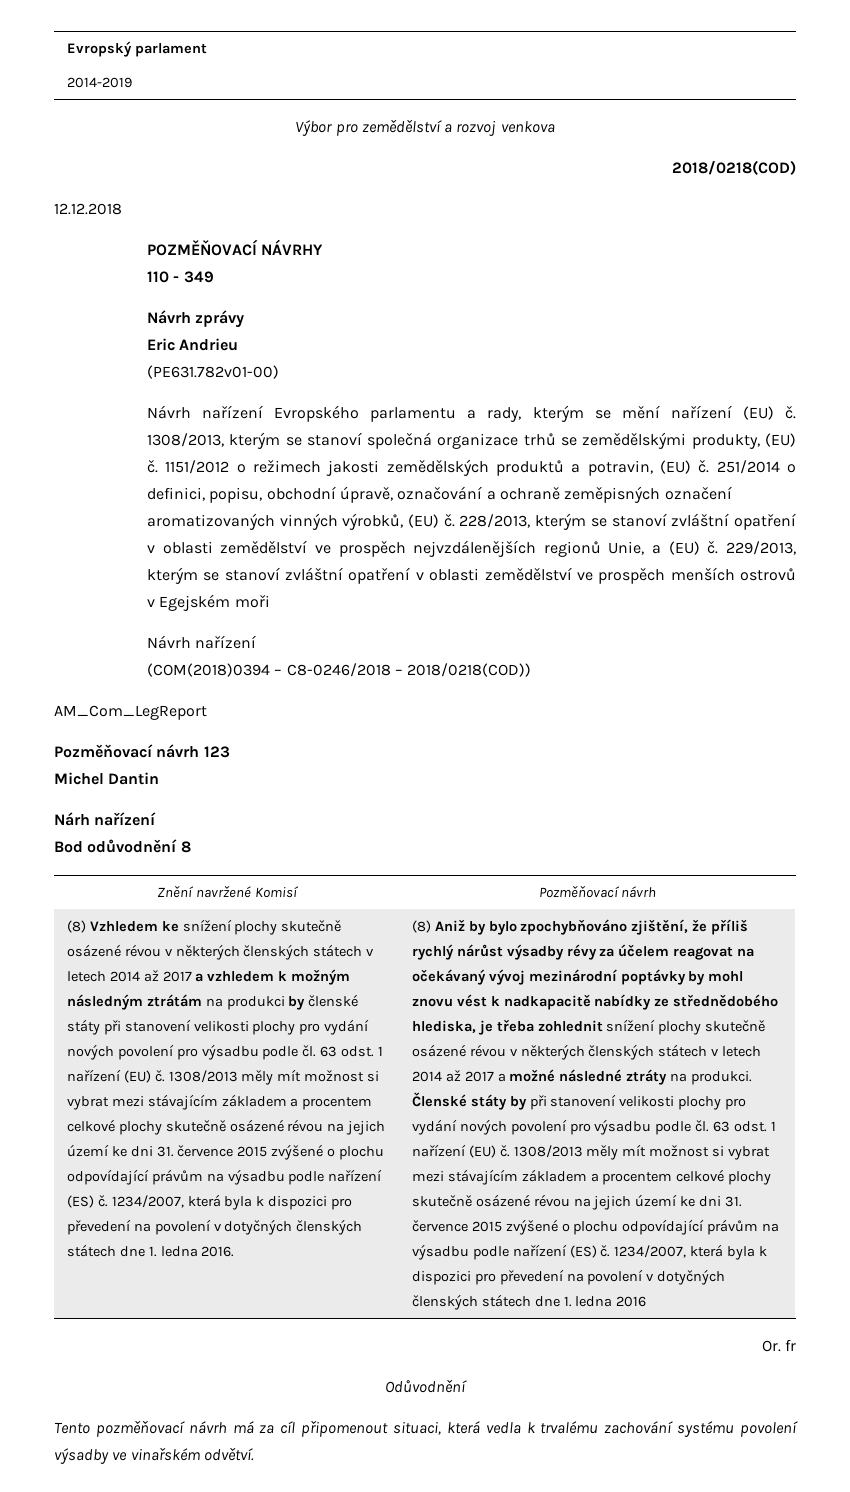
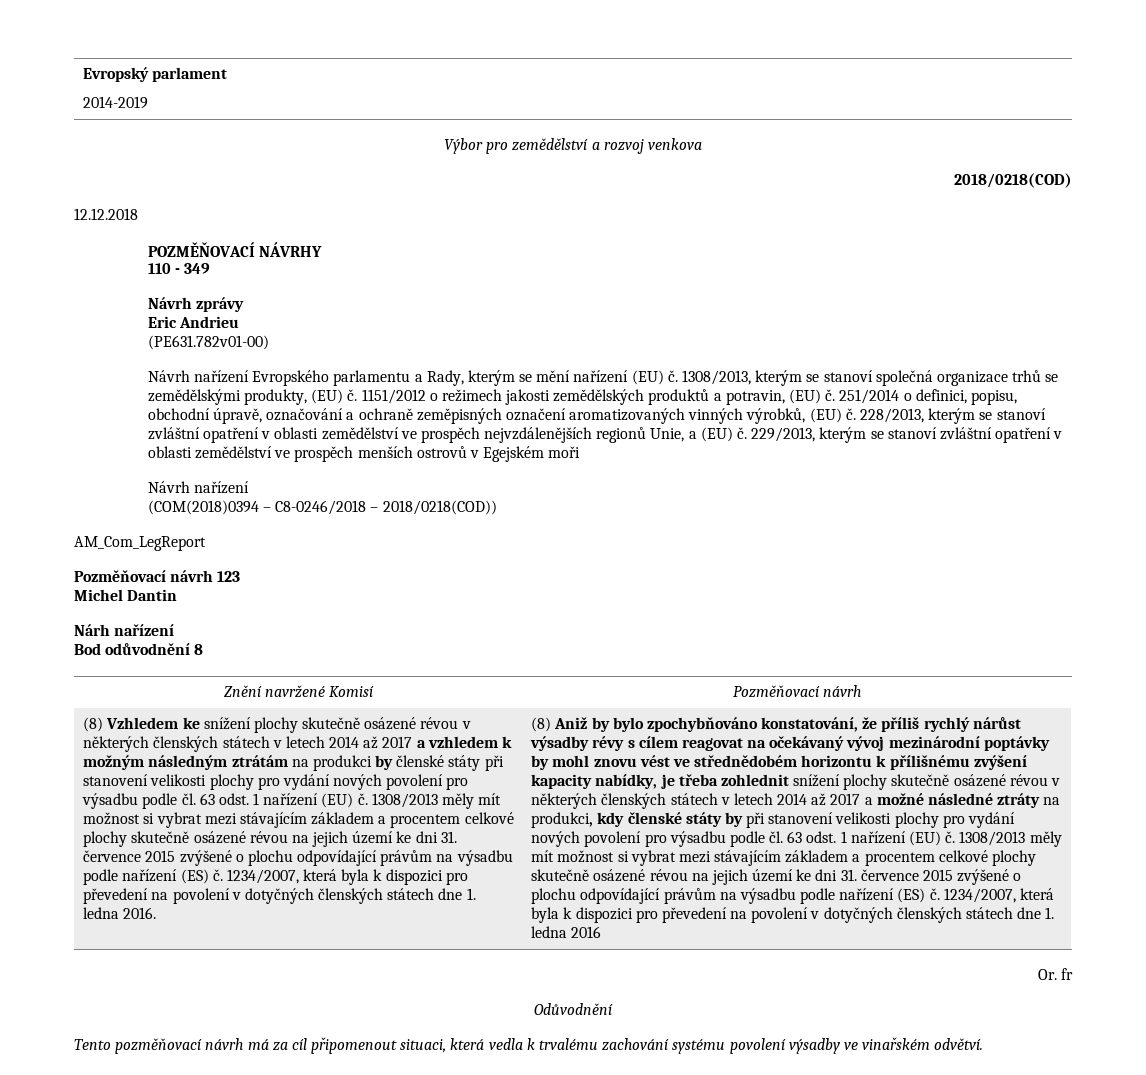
- Návrh nařízení Evropského parlamentu a rady, kterým se mění nařízení (EU) č.
+ Návrh nařízení Evropského parlamentu a Rady, kterým se mění nařízení (EU) č.
- (8) Aniž by bylo zpochybňováno zjištění, že příliš rychlý nárůst výsadby révy za účelem reagovat na očekávaný vývoj mezinárodní poptávky by mohl znovu vést k nadkapacitě nabídky ze střednědobého hlediska, je třeba zohlednit snížení plochy skutečně osázené révou v některých členských státech v letech 2014 až 2017 a možné následné ztráty na produkci. Členské státy by při stanovení velikosti plochy pro vydání nových povolení pro výsadbu podle čl. 63 odst. 1 nařízení (EU) č.
+ (8) Aniž by bylo zpochybňováno konstatování, že příliš rychlý nárůst výsadby révy s cílem reagovat na očekávaný vývoj mezinárodní poptávky by mohl znovu vést ve střednědobém horizontu k přílišnému zvýšení kapacity nabídky, je třeba zohlednit snížení plochy skutečně osázené révou v některých členských státech v letech 2014 až 2017 a možné následné ztráty na produkci, kdy členské státy by při stanovení velikosti plochy pro vydání nových povolení pro výsadbu podle čl. 63 odst. 1 nařízení (EU) č.

